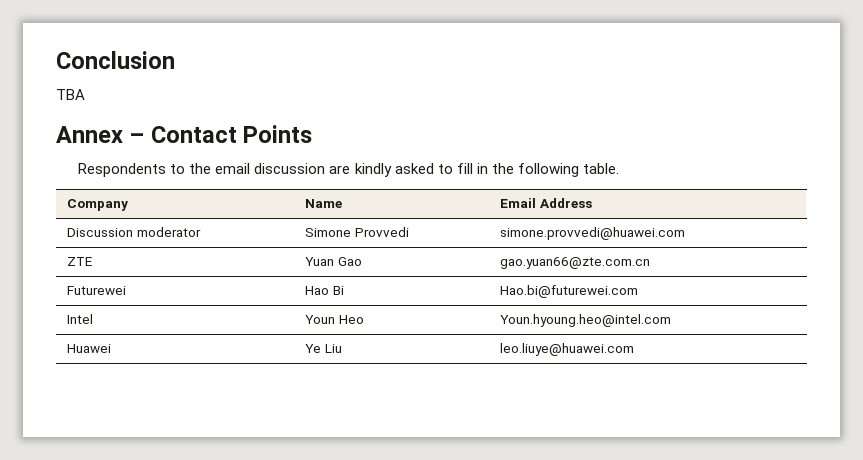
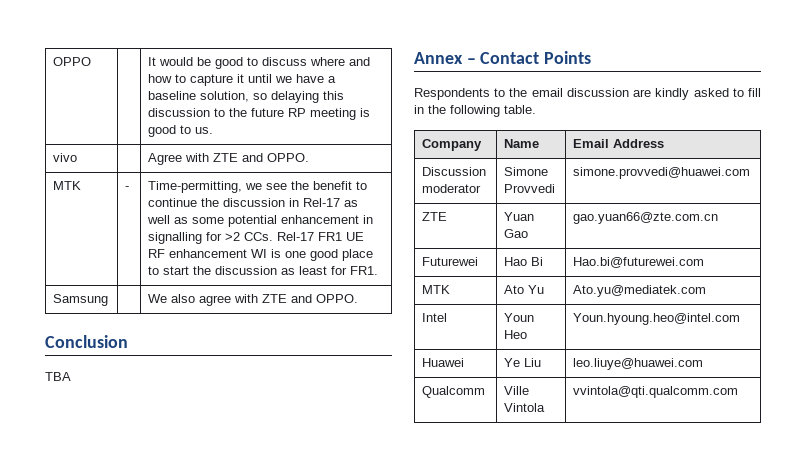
+ OPPO | | It would be good to discuss where and how to capture it until we have a baseline solution, so delaying this discussion to the future RP meeting is good to us.
+ vivo | | Agree with ZTE and OPPO.
+ MTK | - | Time-permitting, we see the benefit to continue the discussion in Rel-17 as well as some potential enhancement in signalling for >2 CCs. Rel-17 FR1 UE RF enhancement WI is one good place to start the discussion as least for FR1.
+ Samsung | | We also agree with ZTE and OPPO.
+ MTK | Ato Yu | Ato.yu@mediatek.com
+ Qualcomm | Ville Vintola | vvintola@qti.qualcomm.com

